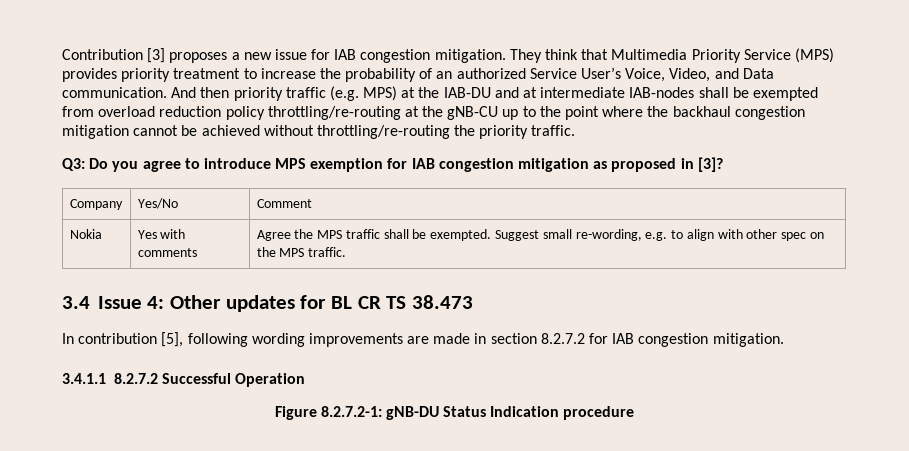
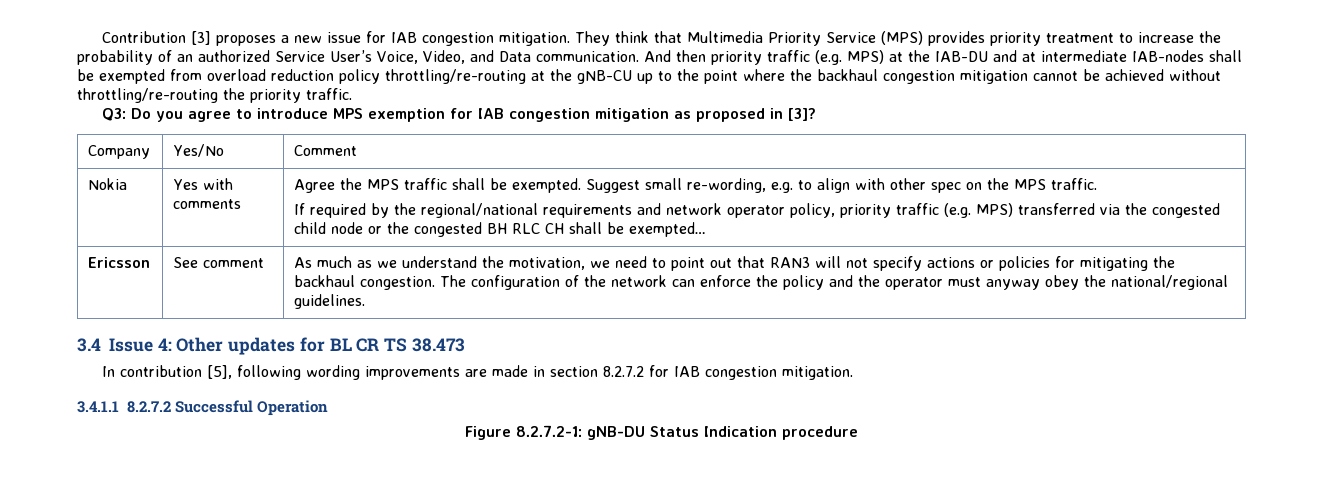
+ If required by the regional/national requirements and network operator policy, priority traffic (e.g. MPS) transferred via the congested child node or the congested BH RLC CH shall be exempted…
+ Ericsson | See comment | As much as we understand the motivation, we need to point out that RAN3 will not specify actions or policies for mitigating the backhaul congestion. The configuration of the network can enforce the policy and the operator must anyway obey the national/regional guidelines.

